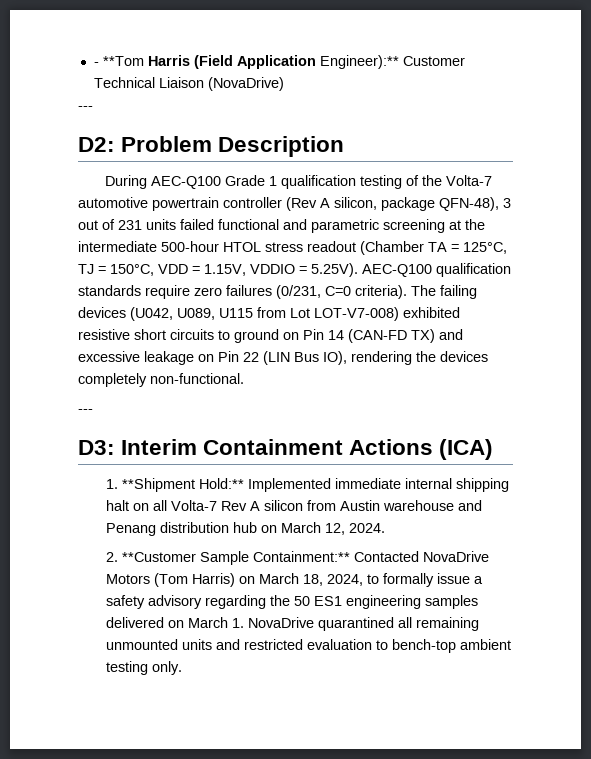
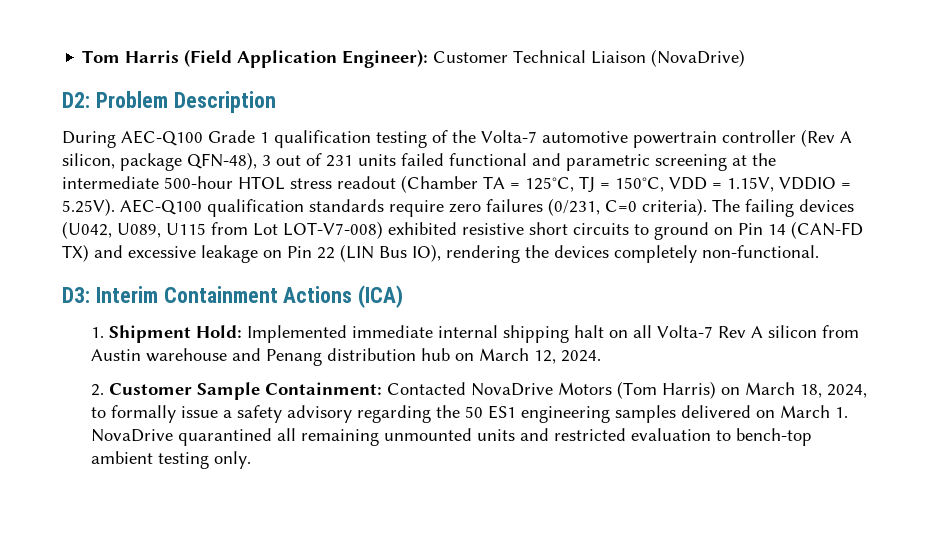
- - **Tom Harris (Field Application Engineer):** Customer Technical Liaison (NovaDrive)
- ---
+ Tom Harris (Field Application Engineer): Customer Technical Liaison (NovaDrive)
  The failing devices (U042, U089, U115 from Lot LOT-V7-008) exhibited resistive short circuits to ground on Pin 14 (CAN-FD TX) and excessive leakage on Pin 22 (LIN Bus IO), rendering the devices completely non-functional.
- ---
- 1. **Shipment Hold:** Implemented immediate internal shipping halt on all Volta-7 Rev A silicon from Austin warehouse and Penang distribution hub on March 12, 2024.
+ 1. Shipment Hold: Implemented immediate internal shipping halt on all Volta-7 Rev A silicon from Austin warehouse and Penang distribution hub on March 12, 2024.
- 2. **Customer Sample Containment:** Contacted NovaDrive Motors (Tom Harris) on March 18, 2024, to formally issue a safety advisory regarding the 50 ES1 engineering samples delivered on March 1. NovaDrive quarantined all remaining unmounted units and restricted evaluation to bench-top ambient testing only.
+ 2. Customer Sample Containment: Contacted NovaDrive Motors (Tom Harris) on March 18, 2024, to formally issue a safety advisory regarding the 50 ES1 engineering samples delivered on March 1. NovaDrive quarantined all remaining unmounted units and restricted evaluation to bench-top ambient testing only.

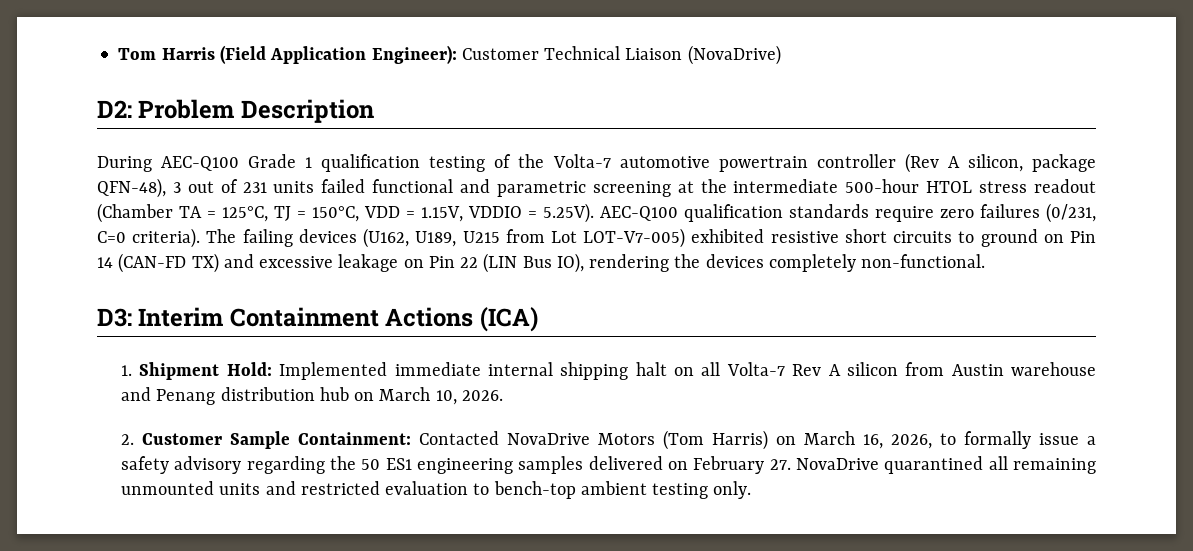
- The failing devices (U042, U089, U115 from Lot LOT-V7-008) exhibited resistive short circuits to ground on Pin 14 (CAN-FD TX) and excessive leakage on Pin 22 (LIN Bus IO), rendering the devices completely non-functional.
+ The failing devices (U162, U189, U215 from Lot LOT-V7-005) exhibited resistive short circuits to ground on Pin 14 (CAN-FD TX) and excessive leakage on Pin 22 (LIN Bus IO), rendering the devices completely non-functional.
- 1. Shipment Hold: Implemented immediate internal shipping halt on all Volta-7 Rev A silicon from Austin warehouse and Penang distribution hub on March 12, 2024.
+ 1. Shipment Hold: Implemented immediate internal shipping halt on all Volta-7 Rev A silicon from Austin warehouse and Penang distribution hub on March 10, 2026.
- 2. Customer Sample Containment: Contacted NovaDrive Motors (Tom Harris) on March 18, 2024, to formally issue a safety advisory regarding the 50 ES1 engineering samples delivered on March 1. NovaDrive quarantined all remaining unmounted units and restricted evaluation to bench-top ambient testing only.
+ 2. Customer Sample Containment: Contacted NovaDrive Motors (Tom Harris) on March 16, 2026, to formally issue a safety advisory regarding the 50 ES1 engineering samples delivered on February 27. NovaDrive quarantined all remaining unmounted units and restricted evaluation to bench-top ambient testing only.

